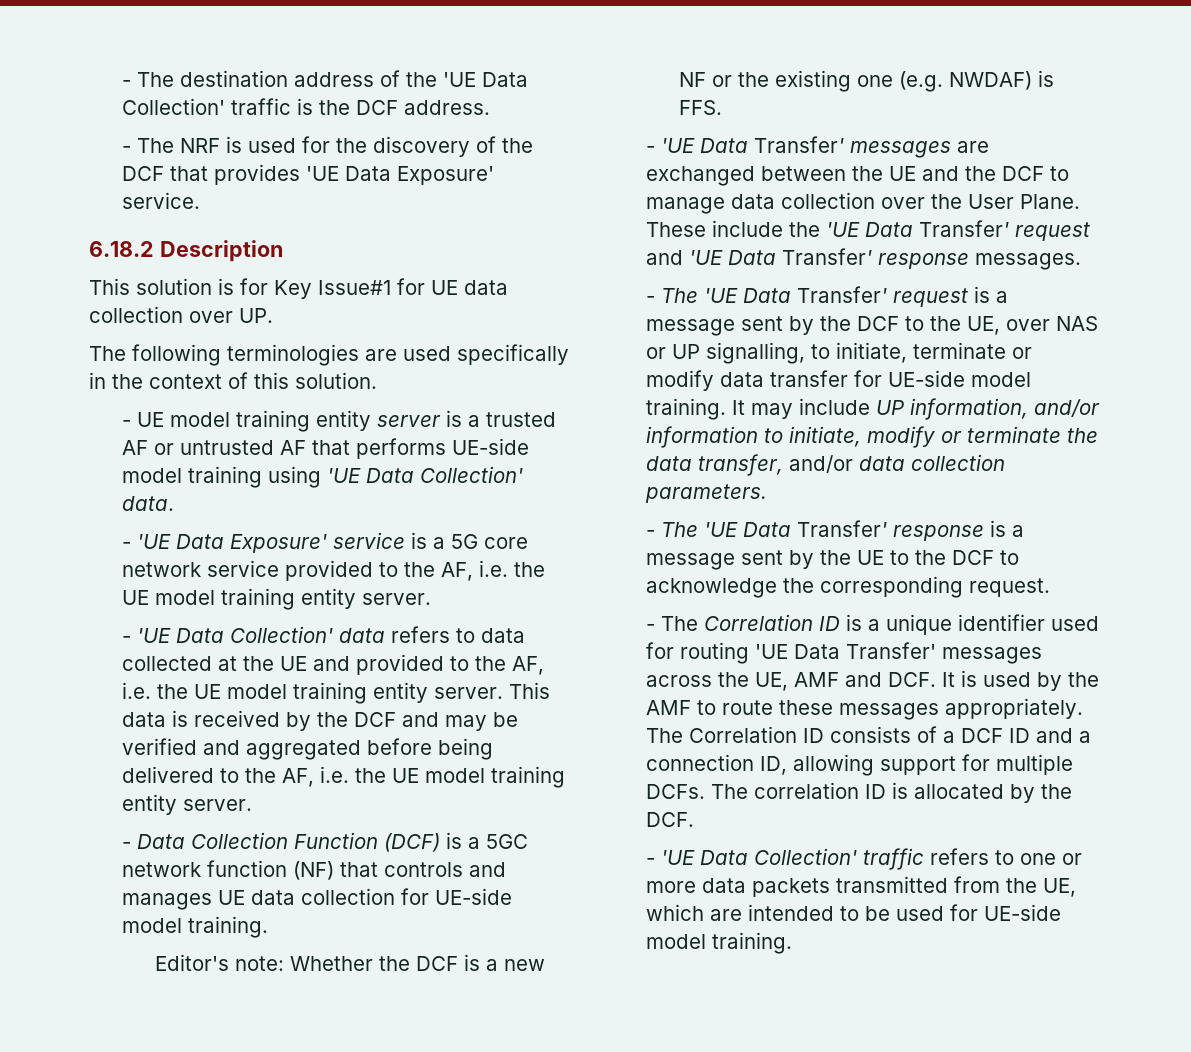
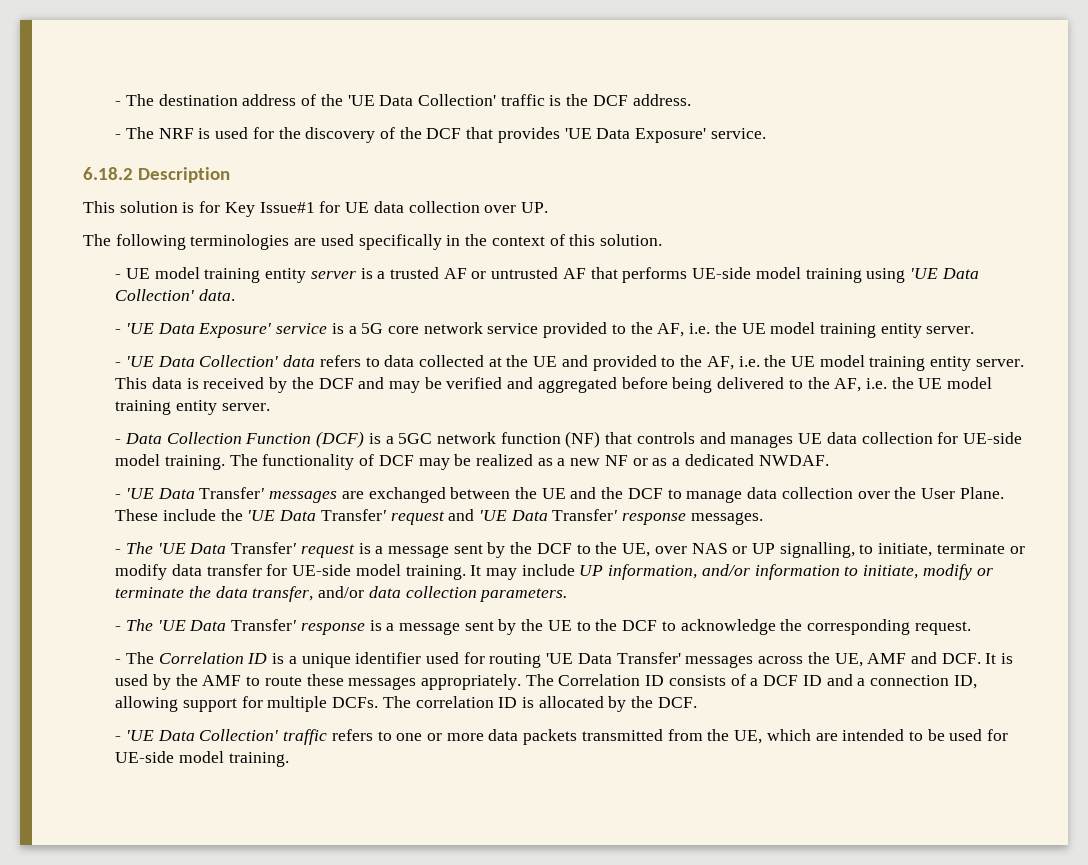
- - Data Collection Function (DCF) is a 5GC network function (NF) that controls and manages UE data collection for UE-side model training.
- Editor's note: Whether the DCF is a new NF or the existing one (e.g. NWDAF) is FFS.
+ - Data Collection Function (DCF) is a 5GC network function (NF) that controls and manages UE data collection for UE-side model training. The functionality of DCF may be realized as a new NF or as a dedicated NWDAF.

